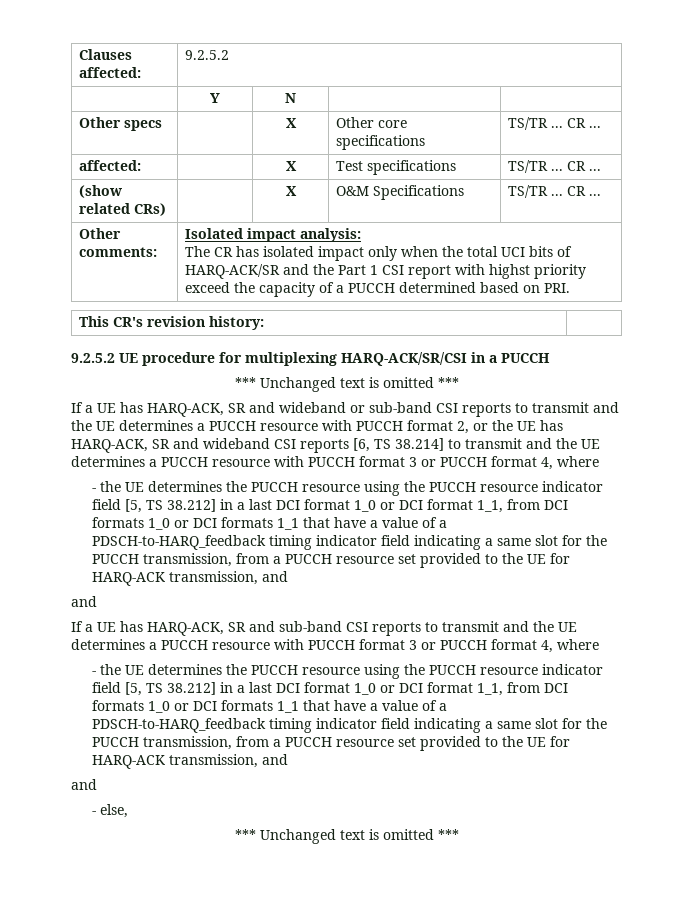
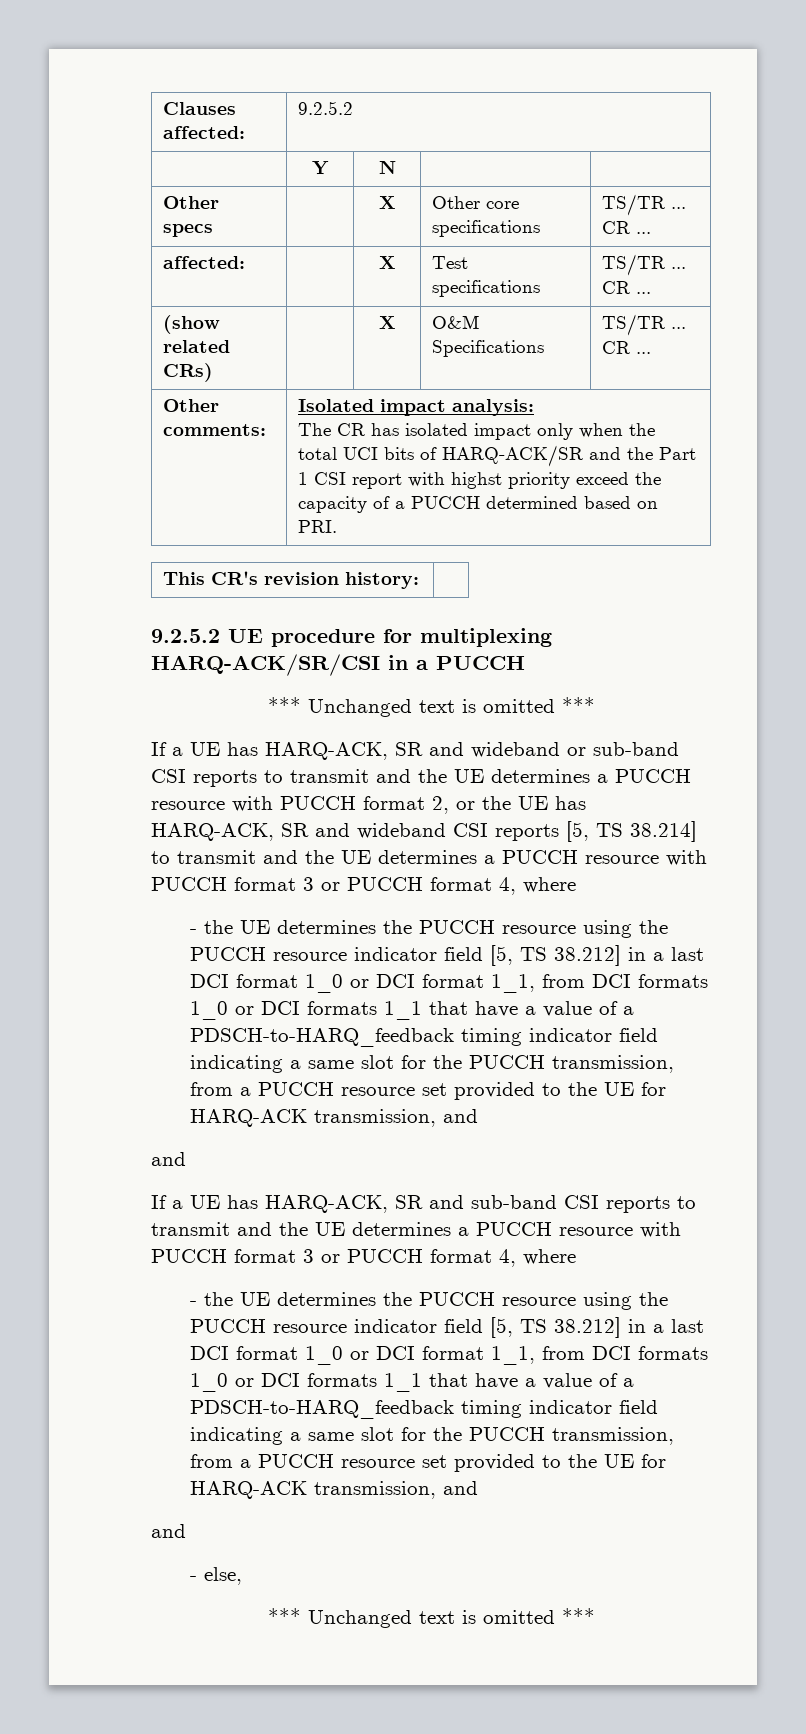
- If a UE has HARQ-ACK, SR and wideband or sub-band CSI reports to transmit and the UE determines a PUCCH resource with PUCCH format 2, or the UE has HARQ-ACK, SR and wideband CSI reports [6, TS 38.214] to transmit and the UE determines a PUCCH resource with PUCCH format 3 or PUCCH format 4, where
+ If a UE has HARQ-ACK, SR and wideband or sub-band CSI reports to transmit and the UE determines a PUCCH resource with PUCCH format 2, or the UE has HARQ-ACK, SR and wideband CSI reports [5, TS 38.214] to transmit and the UE determines a PUCCH resource with PUCCH format 3 or PUCCH format 4, where

